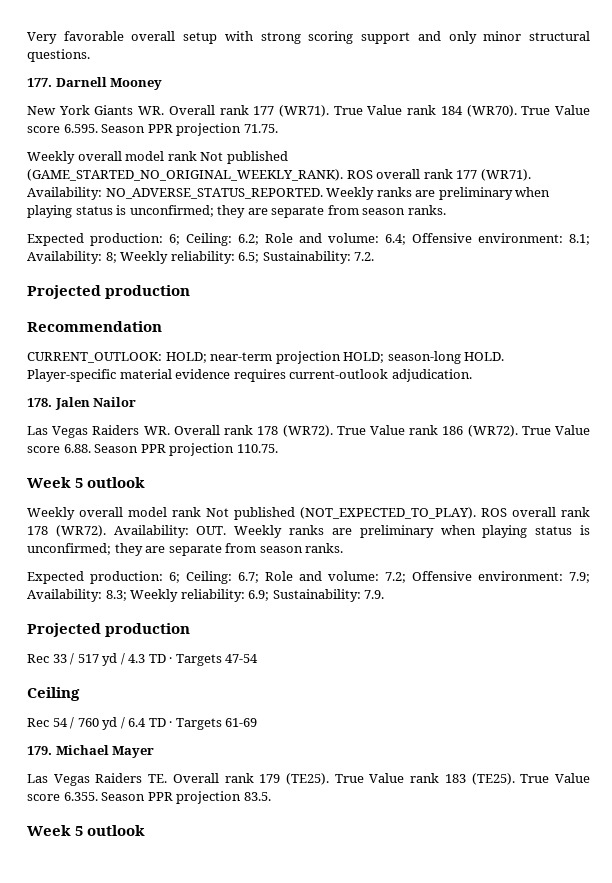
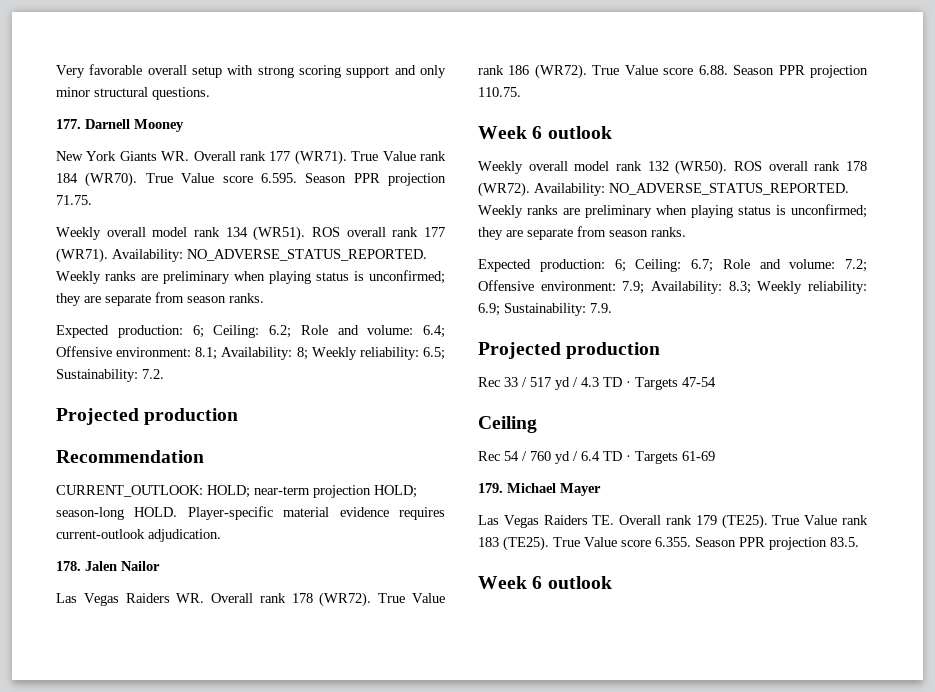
- Weekly overall model rank Not published (GAME_STARTED_NO_ORIGINAL_WEEKLY_RANK).
+ Weekly overall model rank 134 (WR51).
  True Value score 6.88. Season PPR projection 110.75.
- Week 5 outlook
+ Week 6 outlook
- Weekly overall model rank Not published (NOT_EXPECTED_TO_PLAY).
+ Weekly overall model rank 132 (WR50).
- ROS overall rank 178 (WR72). Availability: OUT. Weekly ranks are preliminary when playing status is unconfirmed; they are separate from season ranks.
+ ROS overall rank 178 (WR72). Availability: NO_ADVERSE_STATUS_REPORTED. Weekly ranks are preliminary when playing status is unconfirmed; they are separate from season ranks.
  True Value score 6.355. Season PPR projection 83.5.
- Week 5 outlook
+ Week 6 outlook

